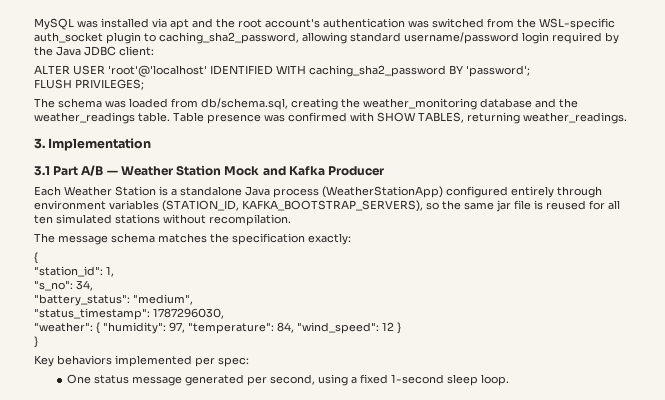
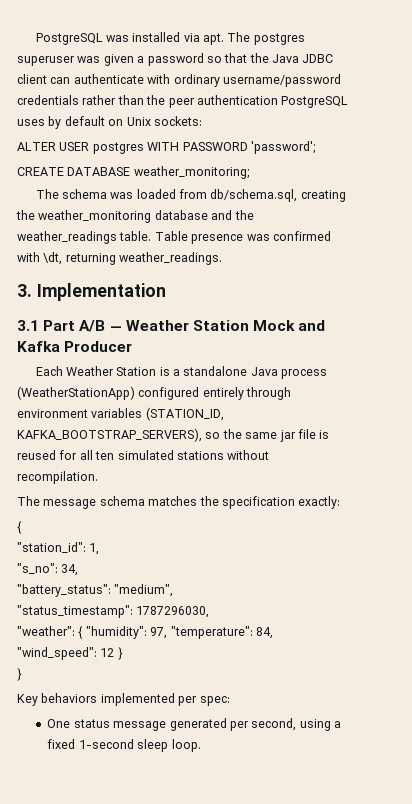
- MySQL was installed via apt and the root account's authentication was switched from the WSL-specific auth_socket plugin to caching_sha2_password, allowing standard username/password login required by the Java JDBC client:
- ALTER USER 'root'@'localhost' IDENTIFIED WITH caching_sha2_password BY 'password';
- FLUSH PRIVILEGES;
+ PostgreSQL was installed via apt. The postgres superuser was given a password so that the Java JDBC client can authenticate with ordinary username/password credentials rather than the peer authentication PostgreSQL uses by default on Unix sockets:
+ ALTER USER postgres WITH PASSWORD 'password';
+ CREATE DATABASE weather_monitoring;
- Table presence was confirmed with SHOW TABLES, returning weather_readings.
+ Table presence was confirmed with \dt, returning weather_readings.

